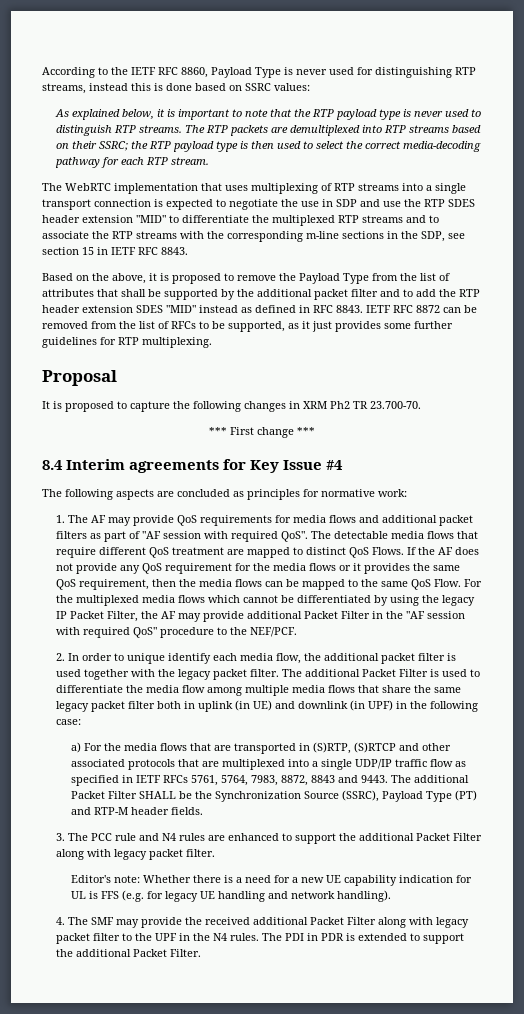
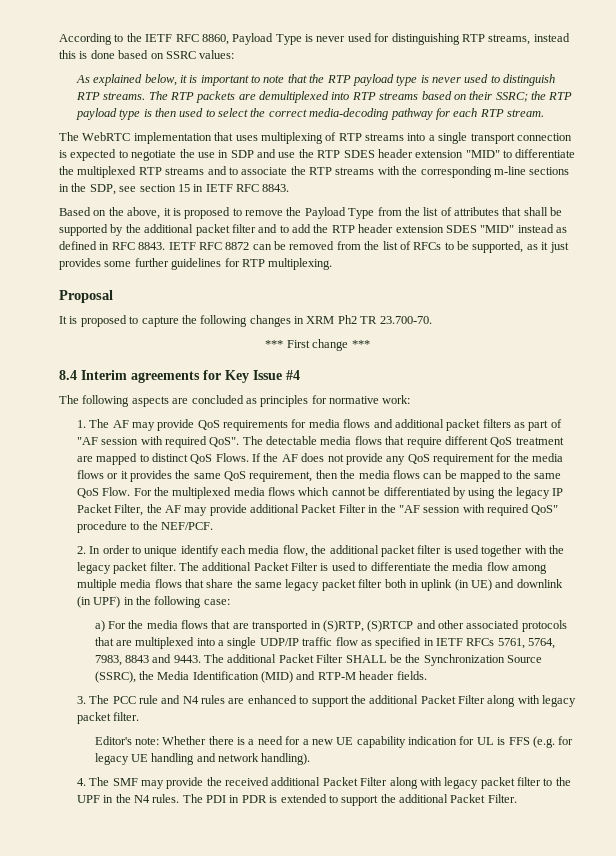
- a) For the media flows that are transported in (S)RTP, (S)RTCP and other associated protocols that are multiplexed into a single UDP/IP traffic flow as specified in IETF RFCs 5761, 5764, 7983, 8872, 8843 and 9443.
+ a) For the media flows that are transported in (S)RTP, (S)RTCP and other associated protocols that are multiplexed into a single UDP/IP traffic flow as specified in IETF RFCs 5761, 5764, 7983, 8843 and 9443.
- The additional Packet Filter SHALL be the Synchronization Source (SSRC), Payload Type (PT) and RTP-M header fields.
+ The additional Packet Filter SHALL be the Synchronization Source (SSRC), the Media Identification (MID) and RTP-M header fields.

